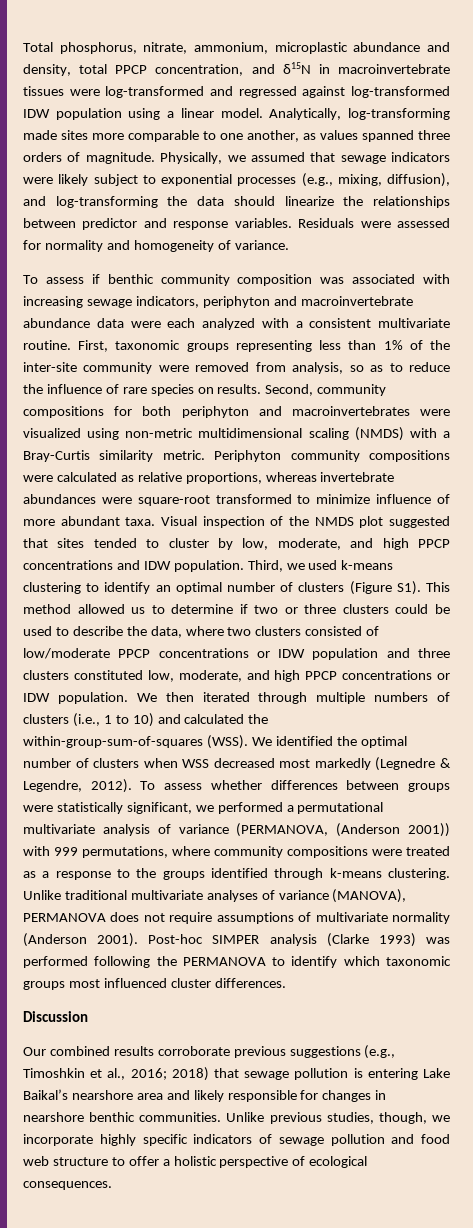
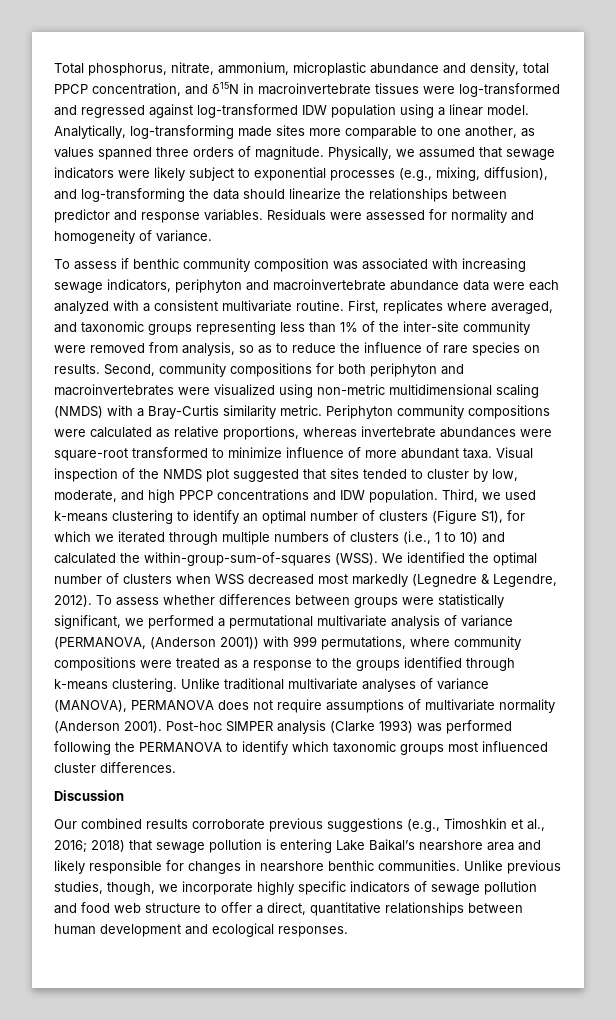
- First, taxonomic groups representing less than 1% of the inter-site community were removed from analysis, so as to reduce the influence of rare species on results.
+ First, replicates where averaged, and taxonomic groups representing less than 1% of the inter-site community were removed from analysis, so as to reduce the influence of rare species on results.
- Third, we used k-means clustering to identify an optimal number of clusters (Figure S1). This method allowed us to determine if two or three clusters could be used to describe the data, where two clusters consisted of low/moderate PPCP concentrations or IDW population and three clusters constituted low, moderate, and high PPCP concentrations or IDW population. We then iterated through multiple numbers of clusters (i.e., 1 to 10) and calculated the within-group-sum-of-squares (WSS).
+ Third, we used k-means clustering to identify an optimal number of clusters (Figure S1), for which we iterated through multiple numbers of clusters (i.e., 1 to 10) and calculated the within-group-sum-of-squares (WSS).
- Unlike previous studies, though, we incorporate highly specific indicators of sewage pollution and food web structure to offer a holistic perspective of ecological consequences.
+ Unlike previous studies, though, we incorporate highly specific indicators of sewage pollution and food web structure to offer a direct, quantitative relationships between human development and ecological responses.

